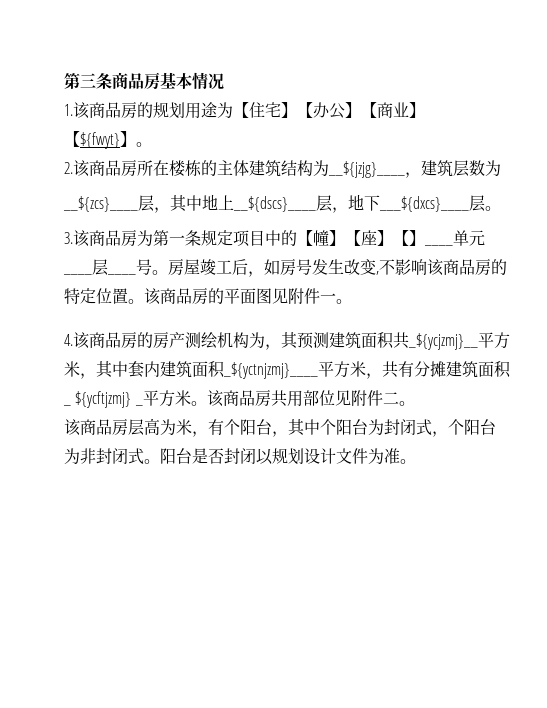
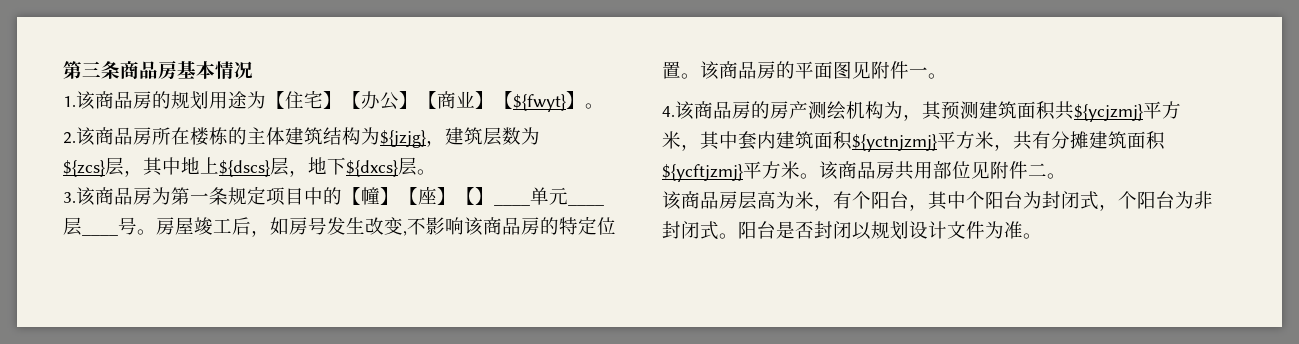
- 2.该商品房所在楼栋的主体建筑结构为__${jzjg}____，建筑层数为
+ 2.该商品房所在楼栋的主体建筑结构为${jzjg}，建筑层数为
- __${zcs}____层，其中地上__${dscs}____层，地下___${dxcs}____层。
+ ${zcs}层，其中地上${dscs}层，地下${dxcs}层。
- 4.该商品房的房产测绘机构为，其预测建筑面积共_${ycjzmj}__平方米，其中套内建筑面积_${yctnjzmj}____平方米，共有分摊建筑面积_ ${ycftjzmj} _平方米。
+ 4.该商品房的房产测绘机构为，其预测建筑面积共${ycjzmj}平方米，其中套内建筑面积${yctnjzmj}平方米，共有分摊建筑面积${ycftjzmj}平方米。

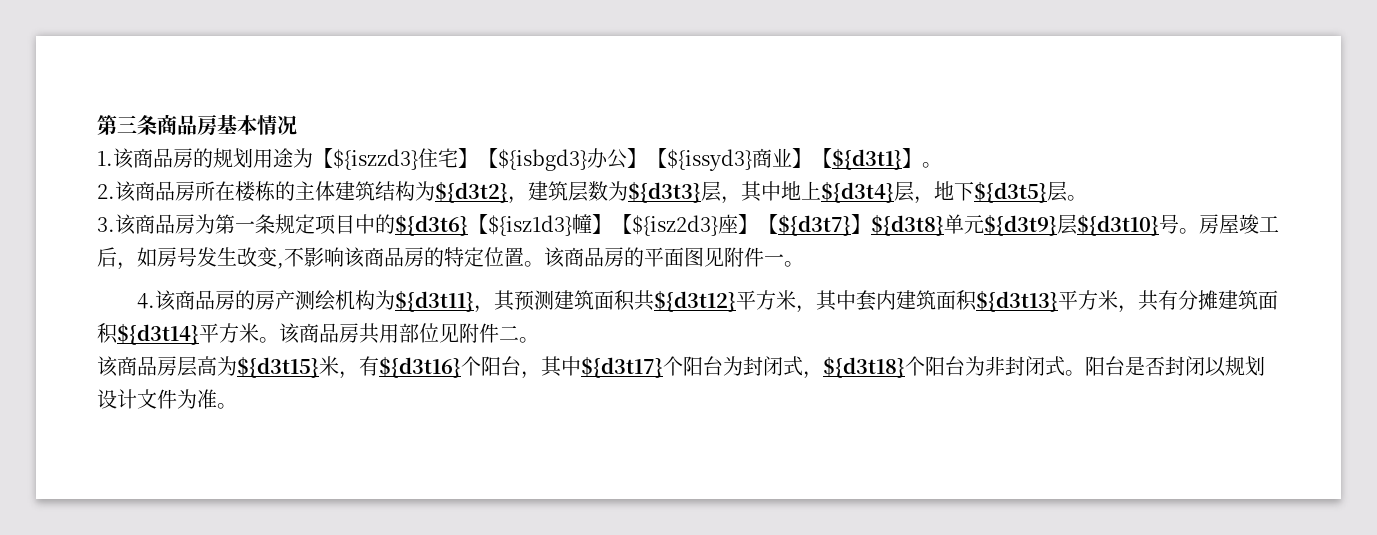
- 1.该商品房的规划用途为【住宅】【办公】【商业】【${fwyt}】。
+ 1.该商品房的规划用途为【${iszzd3}住宅】【${isbgd3}办公】【${issyd3}商业】【${d3t1}】。
- 2.该商品房所在楼栋的主体建筑结构为${jzjg}，建筑层数为
- ${zcs}层，其中地上${dscs}层，地下${dxcs}层。
+ 2.该商品房所在楼栋的主体建筑结构为${d3t2}，建筑层数为${d3t3}层，其中地上${d3t4}层，地下${d3t5}层。
- 3.该商品房为第一条规定项目中的【幢】【座】【】____单元____层____号。
+ 3.该商品房为第一条规定项目中的${d3t6}【${isz1d3}幢】【${isz2d3}座】【${d3t7}】${d3t8}单元${d3t9}层${d3t10}号。
- 4.该商品房的房产测绘机构为，其预测建筑面积共${ycjzmj}平方米，其中套内建筑面积${yctnjzmj}平方米，共有分摊建筑面积${ycftjzmj}平方米。
+ 4.该商品房的房产测绘机构为${d3t11}，其预测建筑面积共${d3t12}平方米，其中套内建筑面积${d3t13}平方米，共有分摊建筑面积${d3t14}平方米。
- 该商品房层高为米，有个阳台，其中个阳台为封闭式，个阳台为非封闭式。
+ 该商品房层高为${d3t15}米，有${d3t16}个阳台，其中${d3t17}个阳台为封闭式，${d3t18}个阳台为非封闭式。

